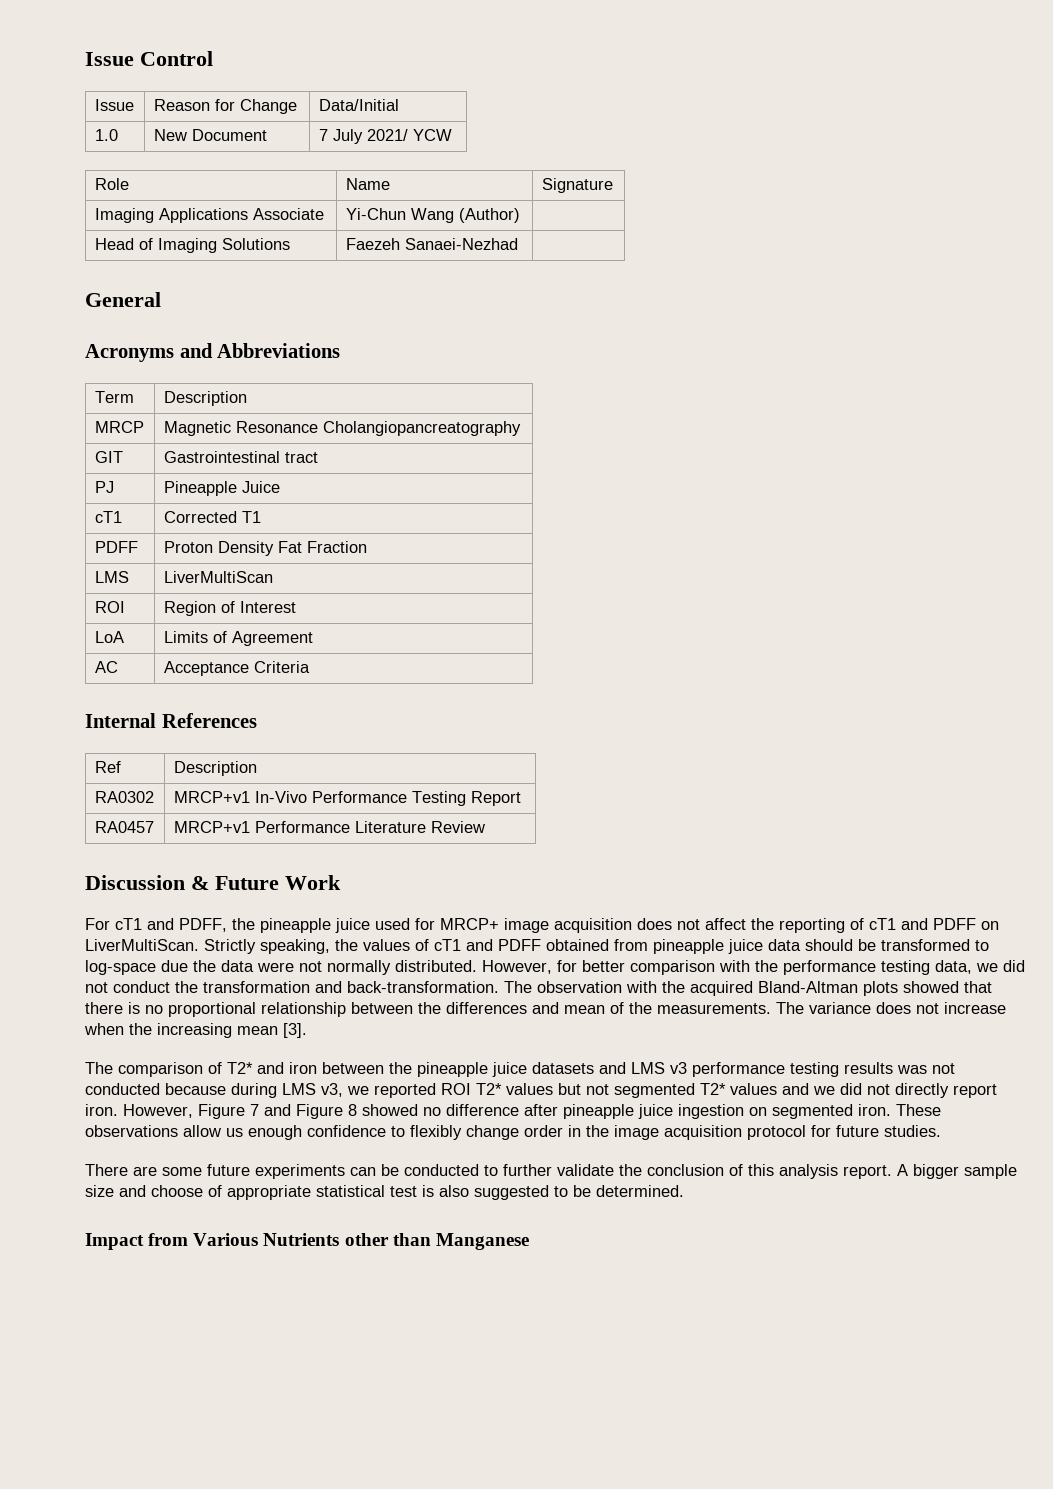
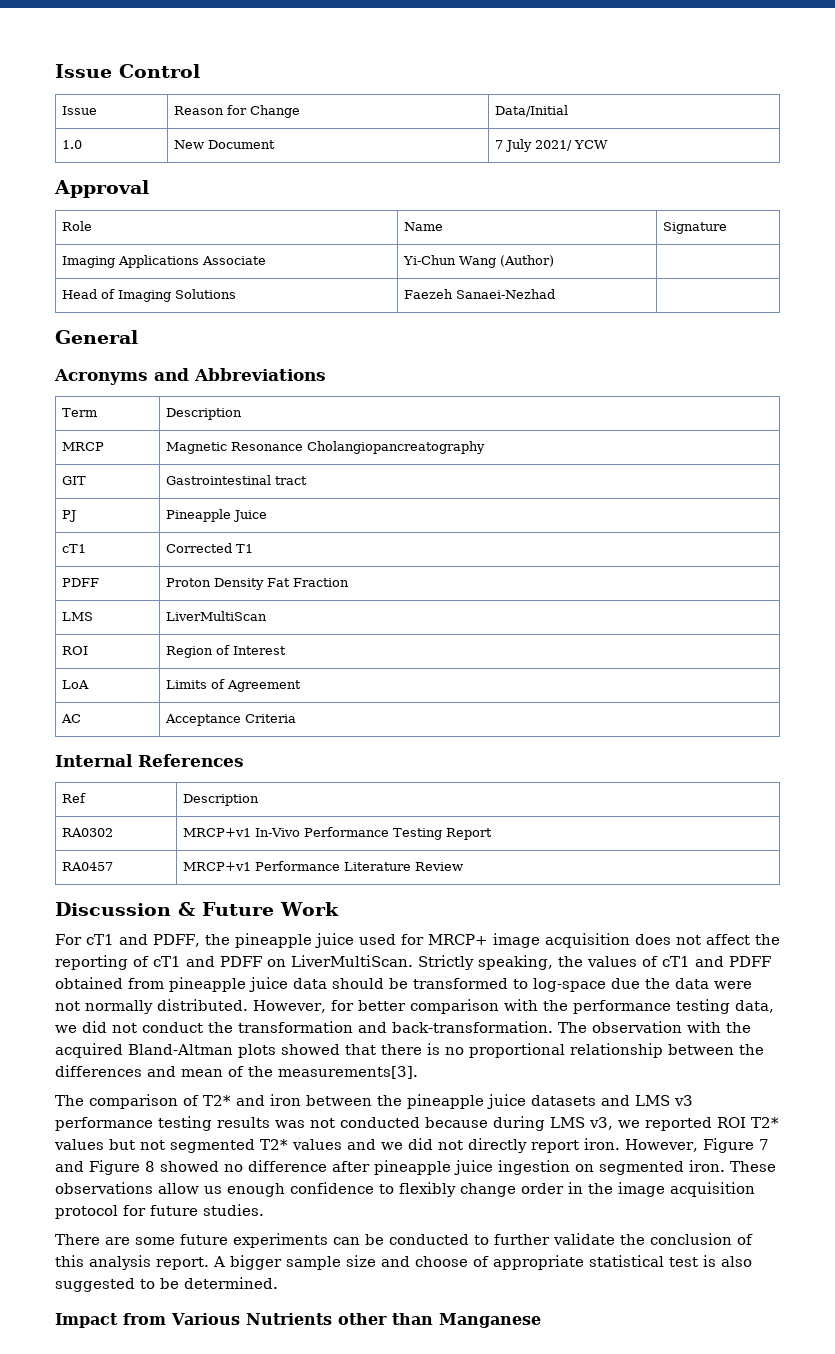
+ Approval
- The observation with the acquired Bland-Altman plots showed that there is no proportional relationship between the differences and mean of the measurements. The variance does not increase when the increasing mean [3].
+ The observation with the acquired Bland-Altman plots showed that there is no proportional relationship between the differences and mean of the measurements[3].

